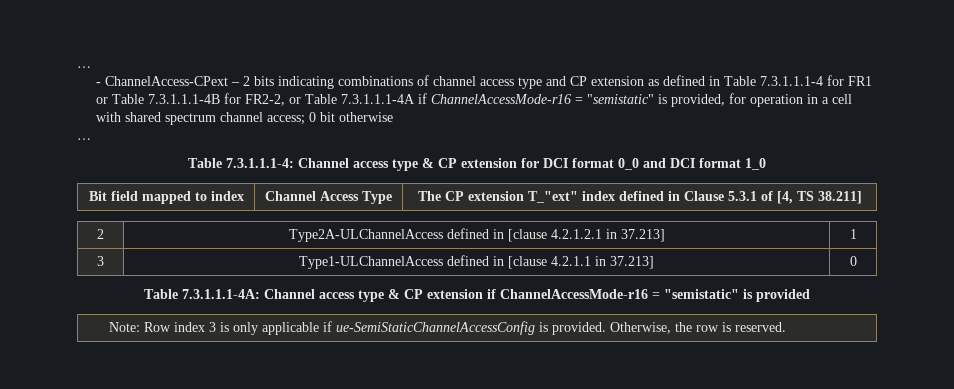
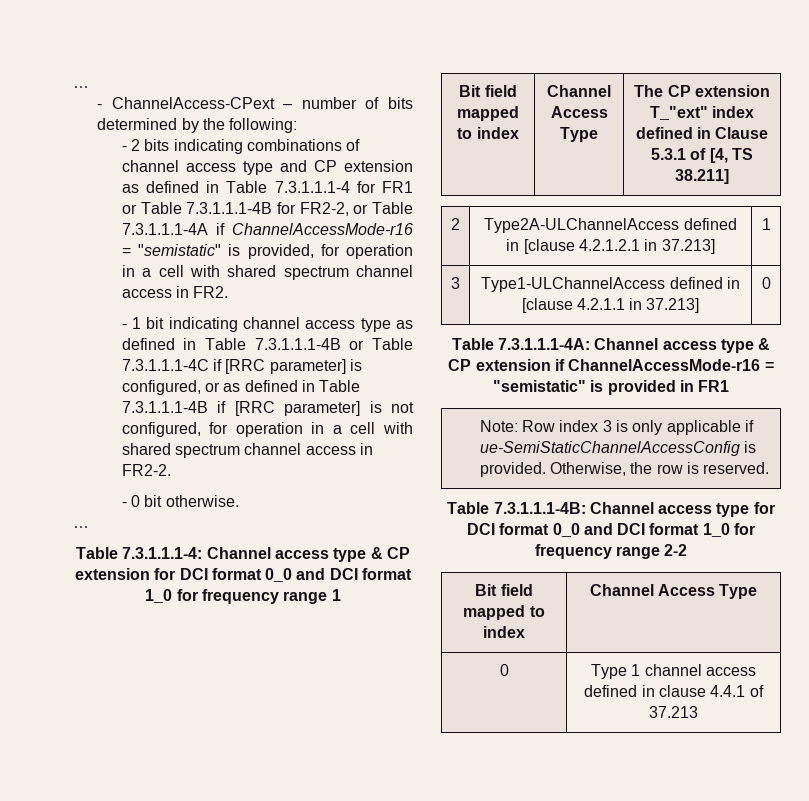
- - ChannelAccess-CPext – 2 bits indicating combinations of channel access type and CP extension as defined in Table 7.3.1.1.1-4 for FR1 or Table 7.3.1.1.1-4B for FR2-2, or Table 7.3.1.1.1-4A if ChannelAccessMode-r16 = "semistatic" is provided, for operation in a cell with shared spectrum channel access; 0 bit otherwise
+ - ChannelAccess-CPext – number of bits determined by the following:
+ - 2 bits indicating combinations of channel access type and CP extension as defined in Table 7.3.1.1.1-4 for FR1 or Table 7.3.1.1.1-4B for FR2-2, or Table 7.3.1.1.1-4A if ChannelAccessMode-r16 = "semistatic" is provided, for operation in a cell with shared spectrum channel access in FR2.
+ - 1 bit indicating channel access type as defined in Table 7.3.1.1.1-4B or Table 7.3.1.1.1-4C if [RRC parameter] is configured, or as defined in Table 7.3.1.1.1-4B if [RRC parameter] is not configured, for operation in a cell with shared spectrum channel access in FR2-2.
+ - 0 bit otherwise.
- Table 7.3.1.1.1-4: Channel access type & CP extension for DCI format 0_0 and DCI format 1_0
+ Table 7.3.1.1.1-4: Channel access type & CP extension for DCI format 0_0 and DCI format 1_0 for frequency range 1
- Table 7.3.1.1.1-4A: Channel access type & CP extension if ChannelAccessMode-r16 = "semistatic" is provided
+ Table 7.3.1.1.1-4A: Channel access type & CP extension if ChannelAccessMode-r16 = "semistatic" is provided in FR1
+ Table 7.3.1.1.1-4B: Channel access type for DCI format 0_0 and DCI format 1_0 for frequency range 2-2
+ Bit field mapped to index | Channel Access Type
+ 0 | Type 1 channel access defined in clause 4.4.1 of 37.213

